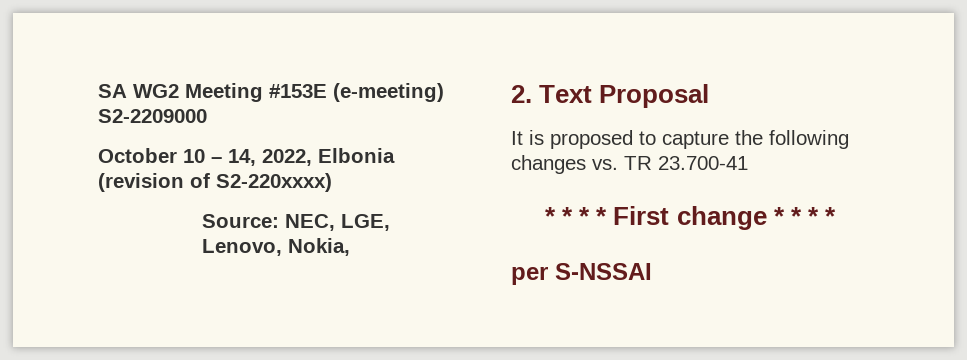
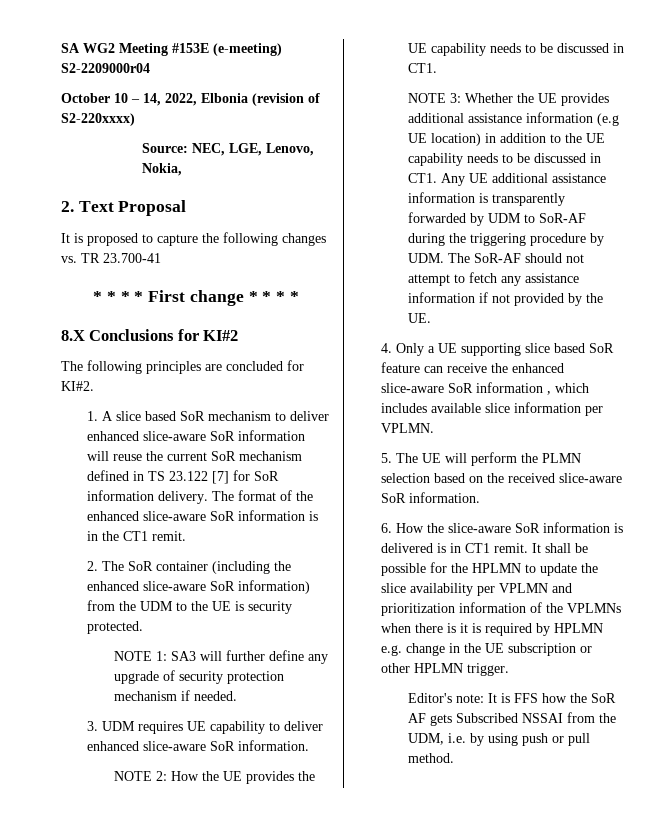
- SA WG2 Meeting #153E (e-meeting) S2-2209000
+ SA WG2 Meeting #153E (e-meeting) S2-2209000r04
- per S-NSSAI
+ 8.X Conclusions for KI#2
+ The following principles are concluded for KI#2.
+ 1. A slice based SoR mechanism to deliver enhanced slice-aware SoR information will reuse the current SoR mechanism defined in TS 23.122 [7] for SoR information delivery. The format of the enhanced slice-aware SoR information is in the CT1 remit.
+ 2. The SoR container (including the enhanced slice-aware SoR information) from the UDM to the UE is security protected.
+ NOTE 1: SA3 will further define any upgrade of security protection mechanism if needed.
+ 3. UDM requires UE capability to deliver enhanced slice-aware SoR information.
+ NOTE 2: How the UE provides the UE capability needs to be discussed in CT1.
+ NOTE 3: Whether the UE provides additional assistance information (e.g UE location) in addition to the UE capability needs to be discussed in CT1. Any UE additional assistance information is transparently forwarded by UDM to SoR-AF during the triggering procedure by UDM. The SoR-AF should not attempt to fetch any assistance information if not provided by the UE.
+ 4. Only a UE supporting slice based SoR feature can receive the enhanced slice-aware SoR information , which includes available slice information per VPLMN.
+ 5. The UE will perform the PLMN selection based on the received slice-aware SoR information.
+ 6. How the slice-aware SoR information is delivered is in CT1 remit. It shall be possible for the HPLMN to update the slice availability per VPLMN and prioritization information of the VPLMNs when there is it is required by HPLMN e.g. change in the UE subscription or other HPLMN trigger.
+ Editor's note: It is FFS how the SoR AF gets Subscribed NSSAI from the UDM, i.e. by using push or pull method.

